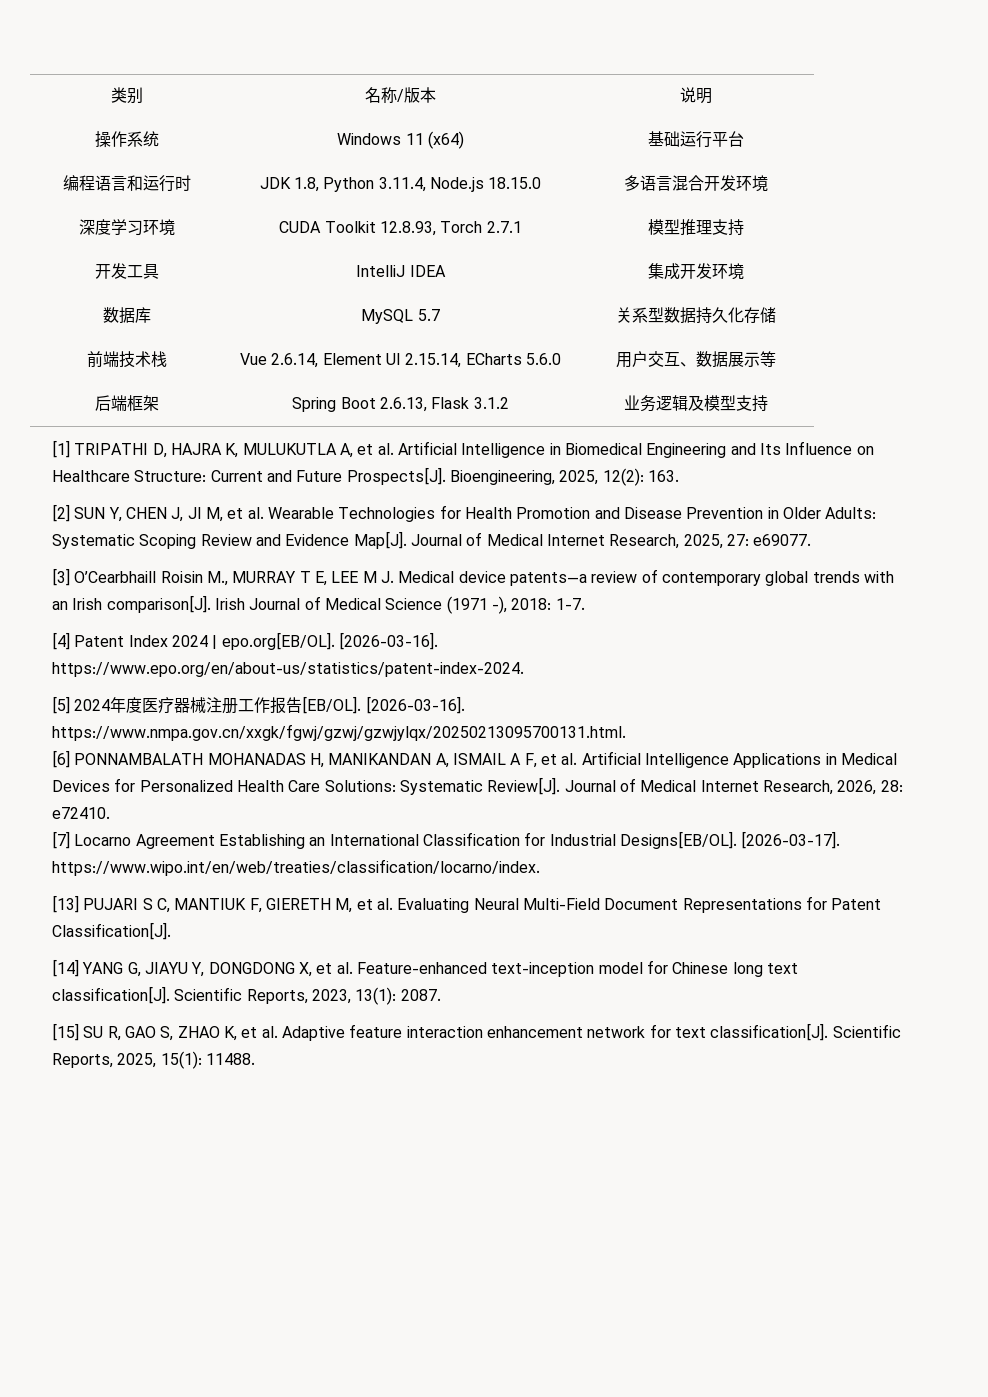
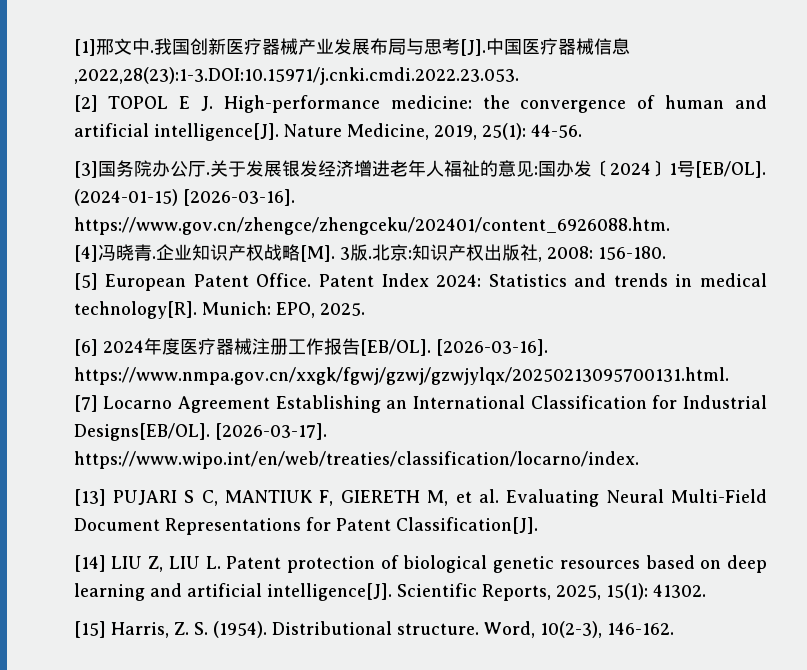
- 类别 | 名称/版本 | 说明
- 操作系统 | Windows 11 (x64) | 基础运行平台
- 编程语言和运行时 | JDK 1.8, Python 3.11.4, Node.js 18.15.0 | 多语言混合开发环境
- 深度学习环境 | CUDA Toolkit 12.8.93, Torch 2.7.1 | 模型推理支持
- 开发工具 | IntelliJ IDEA | 集成开发环境
- 数据库 | MySQL 5.7 | 关系型数据持久化存储
- 前端技术栈 | Vue 2.6.14, Element UI 2.15.14, ECharts 5.6.0 | 用户交互、数据展示等
- 后端框架 | Spring Boot 2.6.13, Flask 3.1.2 | 业务逻辑及模型支持
- [1] TRIPATHI D, HAJRA K, MULUKUTLA A, et al. Artificial Intelligence in Biomedical Engineering and Its Influence on Healthcare Structure: Current and Future Prospects[J]. Bioengineering, 2025, 12(2): 163.
- [2] SUN Y, CHEN J, JI M, et al. Wearable Technologies for Health Promotion and Disease Prevention in Older Adults: Systematic Scoping Review and Evidence Map[J]. Journal of Medical Internet Research, 2025, 27: e69077.
- [3] O’Cearbhaill Roisin M., MURRAY T E, LEE M J. Medical device patents—a review of contemporary global trends with an Irish comparison[J]. Irish Journal of Medical Science (1971 -), 2018: 1-7.
- [4] Patent Index 2024 | epo.org[EB/OL]. [2026-03-16]. https://www.epo.org/en/about-us/statistics/patent-index-2024.
- [5] 2024年度医疗器械注册工作报告[EB/OL].
+ [1]邢文中.我国创新医疗器械产业发展布局与思考[J].中国医疗器械信息,2022,28(23):1-3.DOI:10.15971/j.cnki.cmdi.2022.23.053.
+ [2] TOPOL E J. High-performance medicine: the convergence of human and artificial intelligence[J]. Nature Medicine, 2019, 25(1): 44-56.
+ [3]国务院办公厅.关于发展银发经济增进老年人福祉的意见:国办发〔2024〕1号[EB/OL]. (2024-01-15) [2026-03-16]. https://www.gov.cn/zhengce/zhengceku/202401/content_6926088.htm.
+ [4]冯晓青.企业知识产权战略[M]. 3版.北京:知识产权出版社, 2008: 156-180.
+ [5] European Patent Office. Patent Index 2024: Statistics and trends in medical technology[R]. Munich: EPO, 2025.
+ [6] 2024年度医疗器械注册工作报告[EB/OL].
- [6] PONNAMBALATH MOHANADAS H, MANIKANDAN A, ISMAIL A F, et al. Artificial Intelligence Applications in Medical Devices for Personalized Health Care Solutions: Systematic Review[J]. Journal of Medical Internet Research, 2026, 28: e72410.
- [14] YANG G, JIAYU Y, DONGDONG X, et al. Feature-enhanced text-inception model for Chinese long text classification[J]. Scientific Reports, 2023, 13(1): 2087.
- [15] SU R, GAO S, ZHAO K, et al. Adaptive feature interaction enhancement network for text classification[J]. Scientific Reports, 2025, 15(1): 11488.
+ [14] LIU Z, LIU L. Patent protection of biological genetic resources based on deep learning and artificial intelligence[J]. Scientific Reports, 2025, 15(1): 41302.
+ [15] Harris, Z. S. (1954). Distributional structure. Word, 10(2-3), 146-162.

